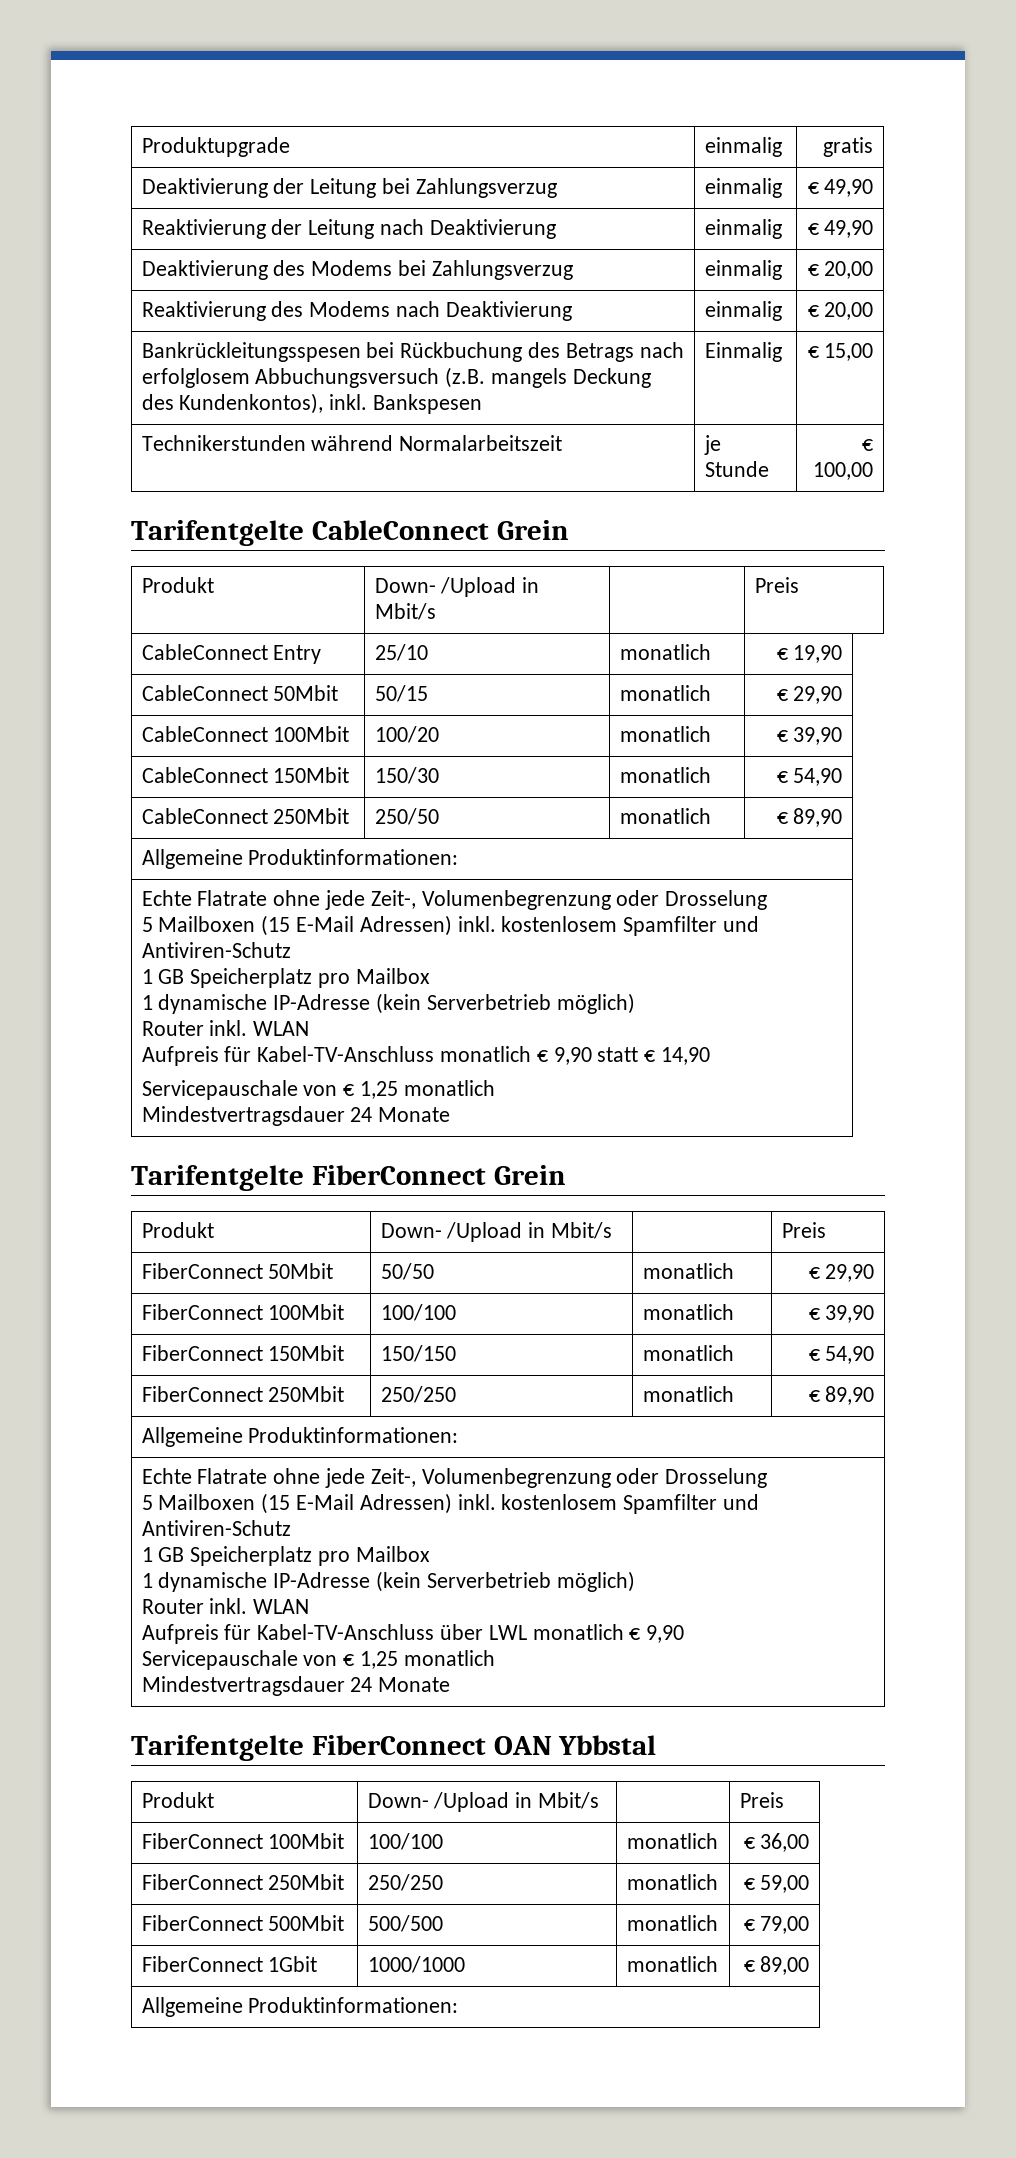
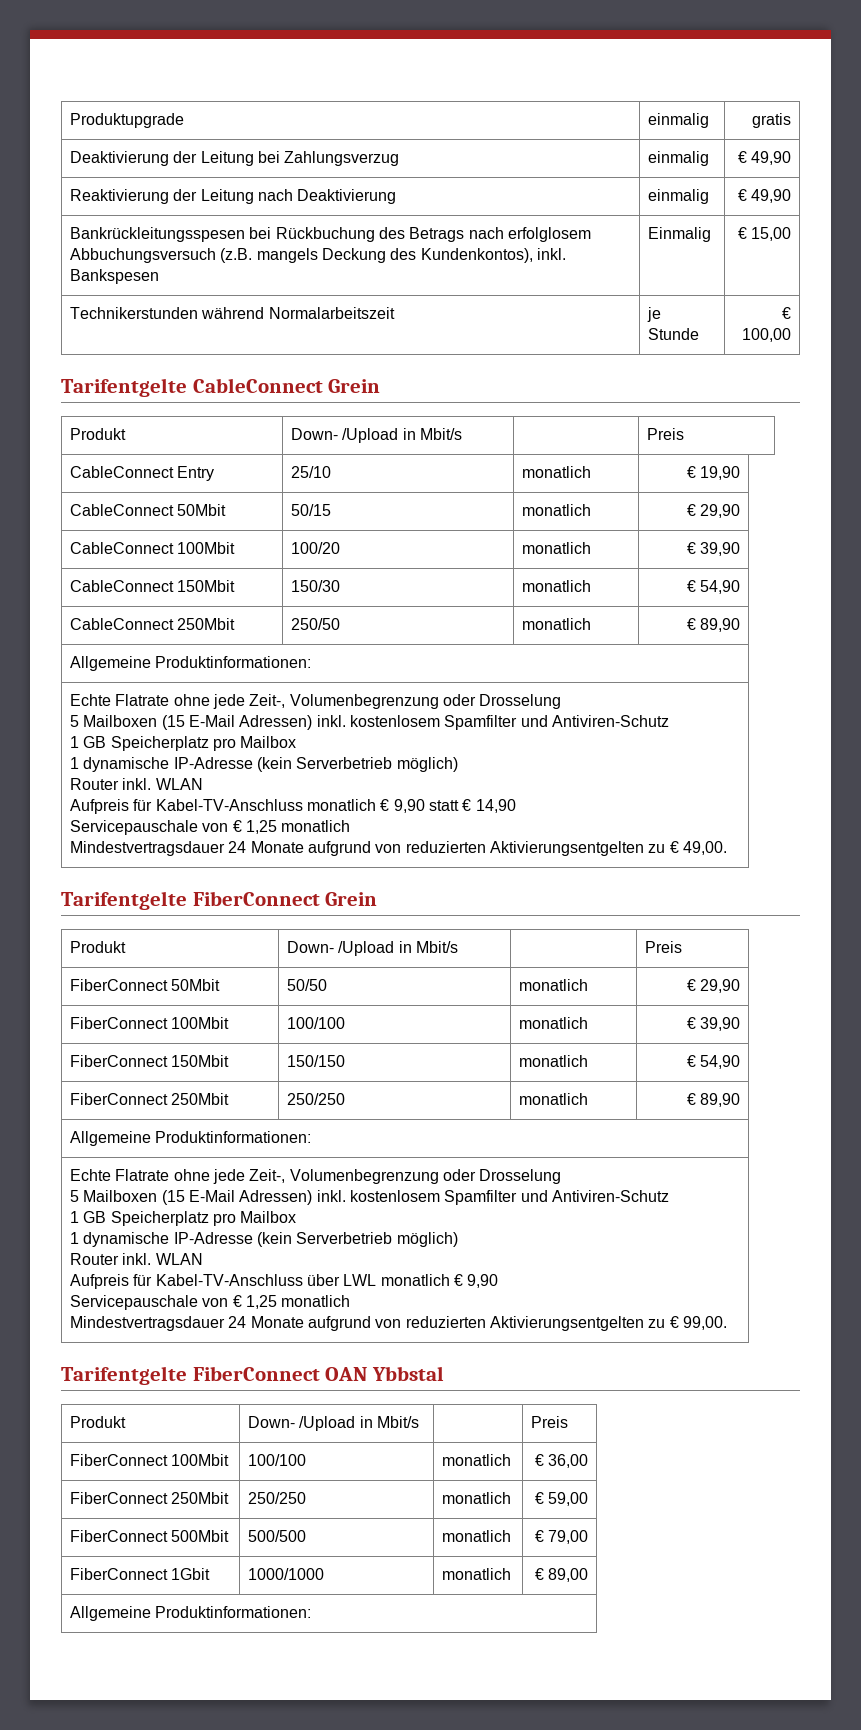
- Deaktivierung des Modems bei Zahlungsverzug | einmalig | € 20,00
- Reaktivierung des Modems nach Deaktivierung | einmalig | € 20,00
  Aufpreis für Kabel-TV-Anschluss monatlich € 9,90 statt € 14,90
  Servicepauschale von € 1,25 monatlich
- Mindestvertragsdauer 24 Monate
+ Mindestvertragsdauer 24 Monate aufgrund von reduzierten Aktivierungsentgelten zu € 49,00.
  Aufpreis für Kabel-TV-Anschluss über LWL monatlich € 9,90
  Servicepauschale von € 1,25 monatlich
- Mindestvertragsdauer 24 Monate
+ Mindestvertragsdauer 24 Monate aufgrund von reduzierten Aktivierungsentgelten zu € 99,00.

